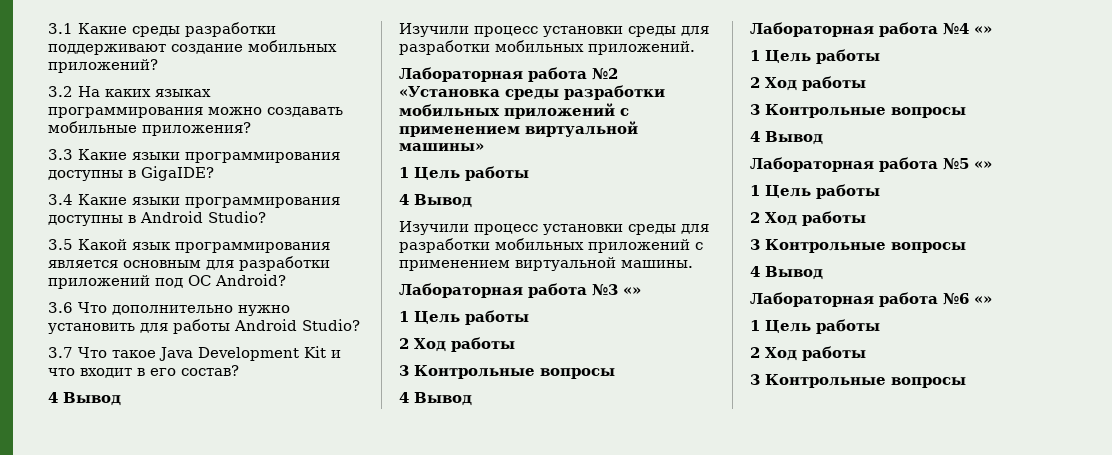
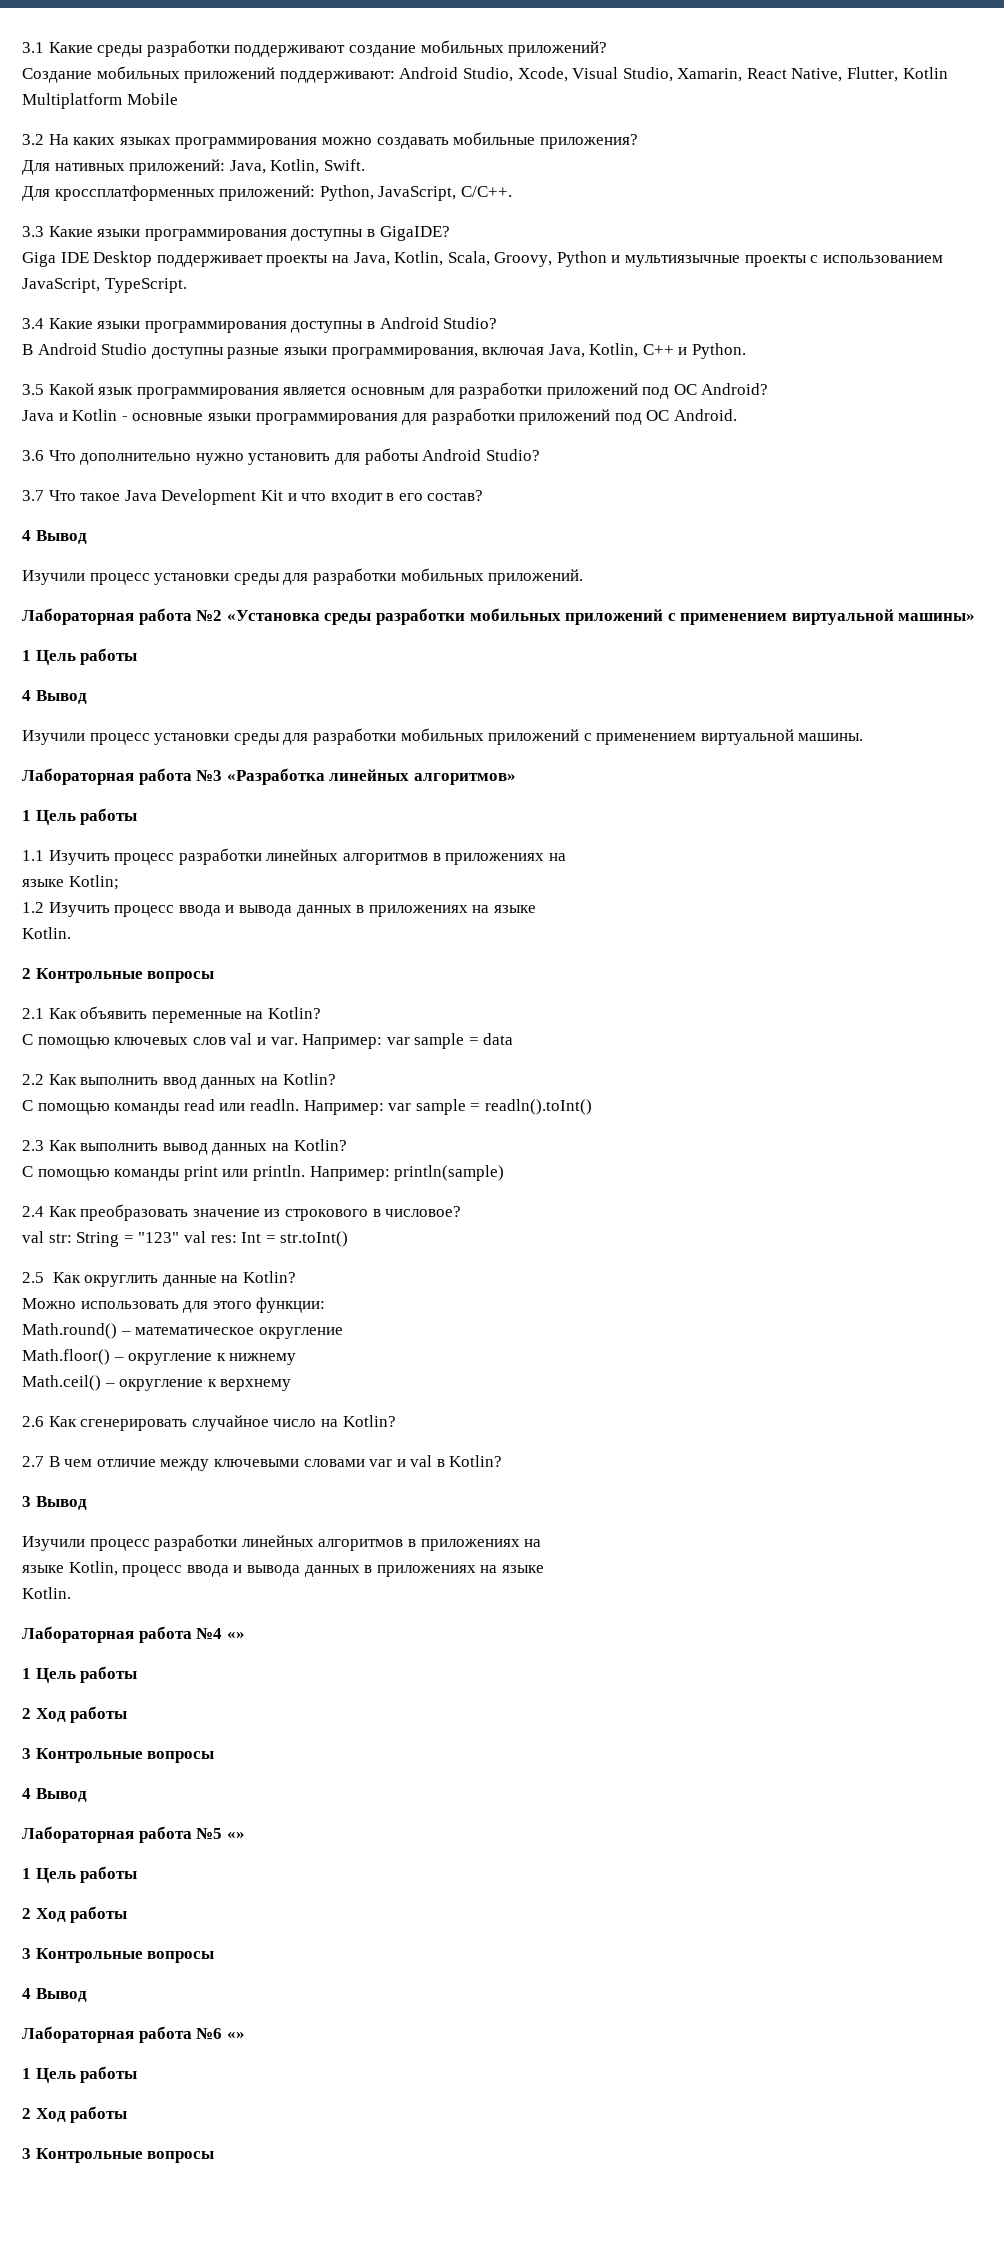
+ Создание мобильных приложений поддерживают: Android Studio, Xcode, Visual Studio, Xamarin, React Native, Flutter, Kotlin Multiplatform Mobile
+ Для нативных приложений: Java, Kotlin, Swift.
+ Для кроссплатформенных приложений: Python, JavaScript, C/C++.
+ Giga IDE Desktop поддерживает проекты на Java, Kotlin, Scala, Groovy, Python и мультиязычные проекты с использованием JavaScript, TypeScript.
+ В Android Studio доступны разные языки программирования, включая Java, Kotlin, C++ и Python.
+ Java и Kotlin - основные языки программирования для разработки приложений под ОС Android.
- Лабораторная работа №3 «»
+ Лабораторная работа №3 «Разработка линейных алгоритмов»
  1 Цель работы
- 2 Ход работы
- 3 Контрольные вопросы
- 4 Вывод
+ 1.1 Изучить процесс разработки линейных алгоритмов в приложениях на
+ языке Kotlin;
+ 1.2 Изучить процесс ввода и вывода данных в приложениях на языке
+ Kotlin.
+ 2 Контрольные вопросы
+ 2.1 Как объявить переменные на Kotlin?
+ С помощью ключевых слов val и var. Например: var sample = data
+ 2.2 Как выполнить ввод данных на Kotlin?
+ С помощью команды read или readln. Например: var sample = readln().toInt()
+ 2.3 Как выполнить вывод данных на Kotlin?
+ С помощью команды print или println. Например: println(sample)
+ 2.4 Как преобразовать значение из строкового в числовое?
+ val str: String = "123" val res: Int = str.toInt()
+ 2.5 Как округлить данные на Kotlin?
+ Можно использовать для этого функции:
+ Math.round() – математическое округление
+ Math.floor() – округление к нижнему
+ Math.ceil() – округление к верхнему
+ 2.6 Как сгенерировать случайное число на Kotlin?
+ 2.7 В чем отличие между ключевыми словами var и val в Kotlin?
+ 3 Вывод
+ Изучили процесс разработки линейных алгоритмов в приложениях на
+ языке Kotlin, процесс ввода и вывода данных в приложениях на языке
+ Kotlin.

